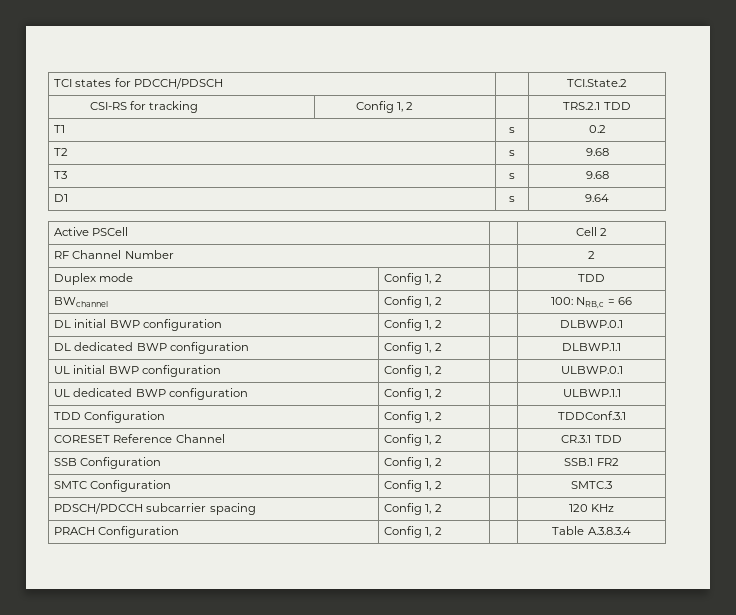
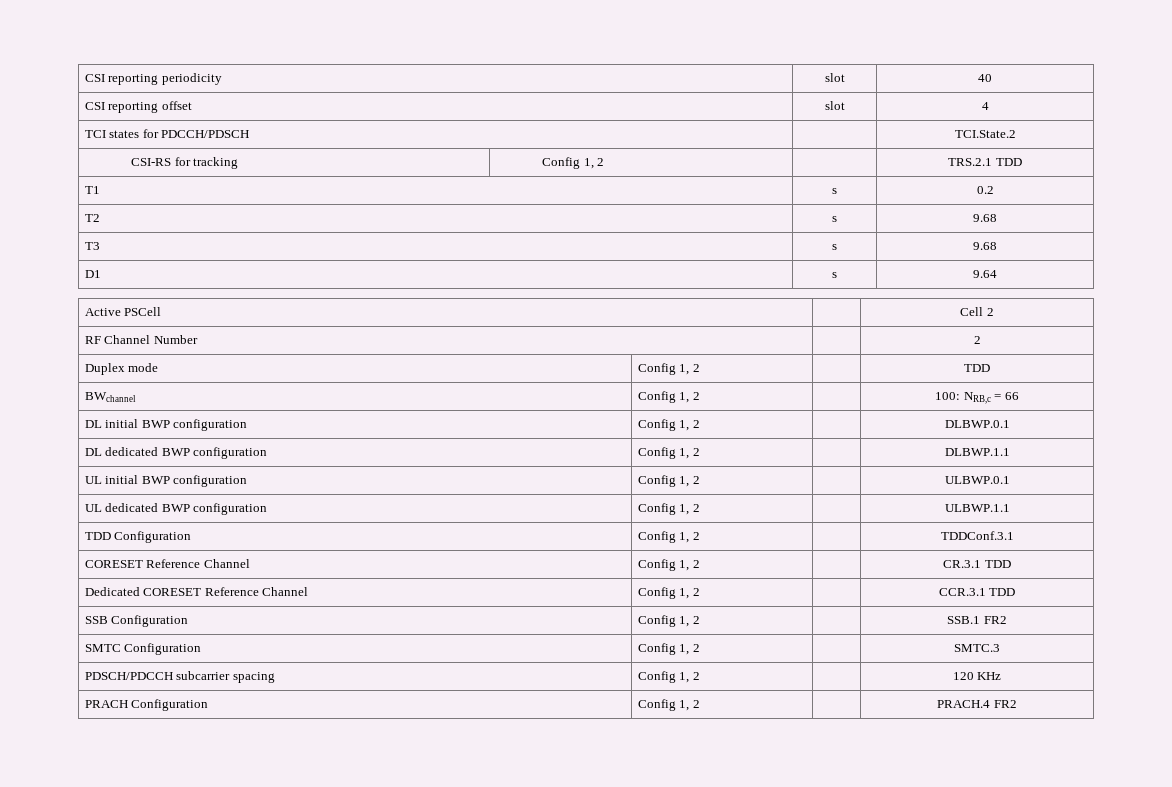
+ CSI reporting periodicity | slot | 40
+ CSI reporting offset | slot | 4
+ Dedicated CORESET Reference Channel | Config 1, 2 | | CCR.3.1 TDD
- PRACH Configuration | Config 1, 2 | | Table A.3.8.3.4
+ PRACH Configuration | Config 1, 2 | | PRACH.4 FR2

